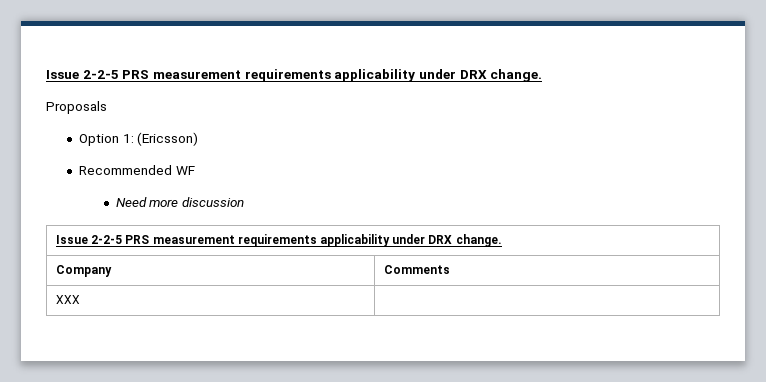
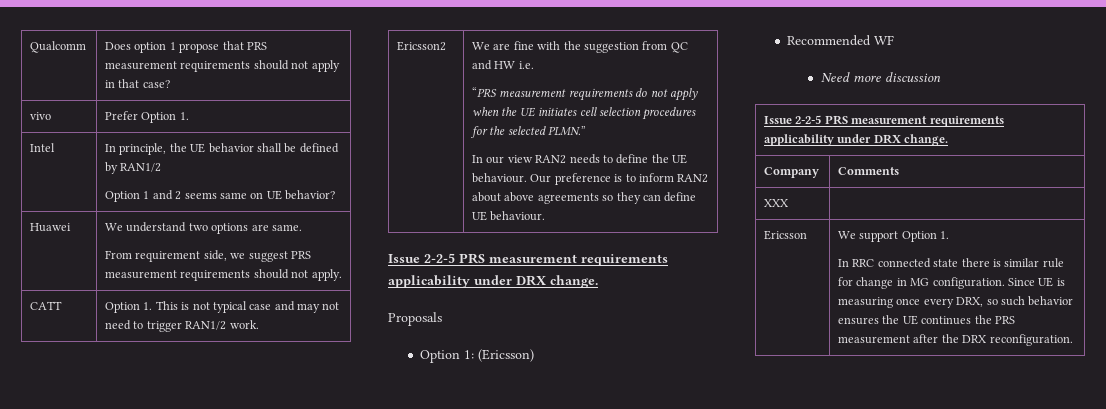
+ Qualcomm | Does option 1 propose that PRS measurement requirements should not apply in that case?
+ vivo | Prefer Option 1.
+ Intel | In principle, the UE behavior shall be defined by RAN1/2
+ Option 1 and 2 seems same on UE behavior?
+ Huawei | We understand two options are same.
+ From requirement side, we suggest PRS measurement requirements should not apply.
+ CATT | Option 1. This is not typical case and may not need to trigger RAN1/2 work.
+ Ericsson2 | We are fine with the suggestion from QC and HW i.e.
+ “PRS measurement requirements do not apply when the UE initiates cell selection procedures for the selected PLMN.”
+ In our view RAN2 needs to define the UE behaviour. Our preference is to inform RAN2 about above agreements so they can define UE behaviour.
+ Ericsson | We support Option 1.
+ In RRC connected state there is similar rule for change in MG configuration. Since UE is measuring once every DRX, so such behavior ensures the UE continues the PRS measurement after the DRX reconfiguration.

